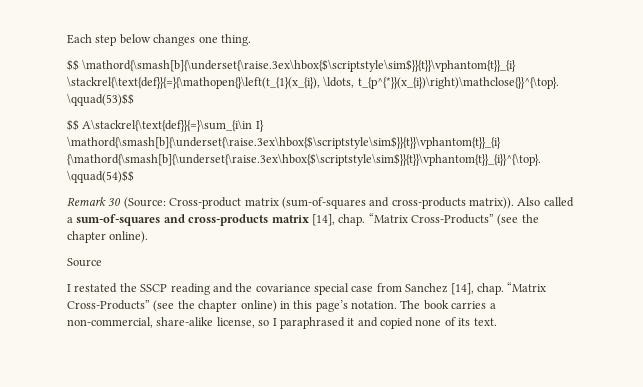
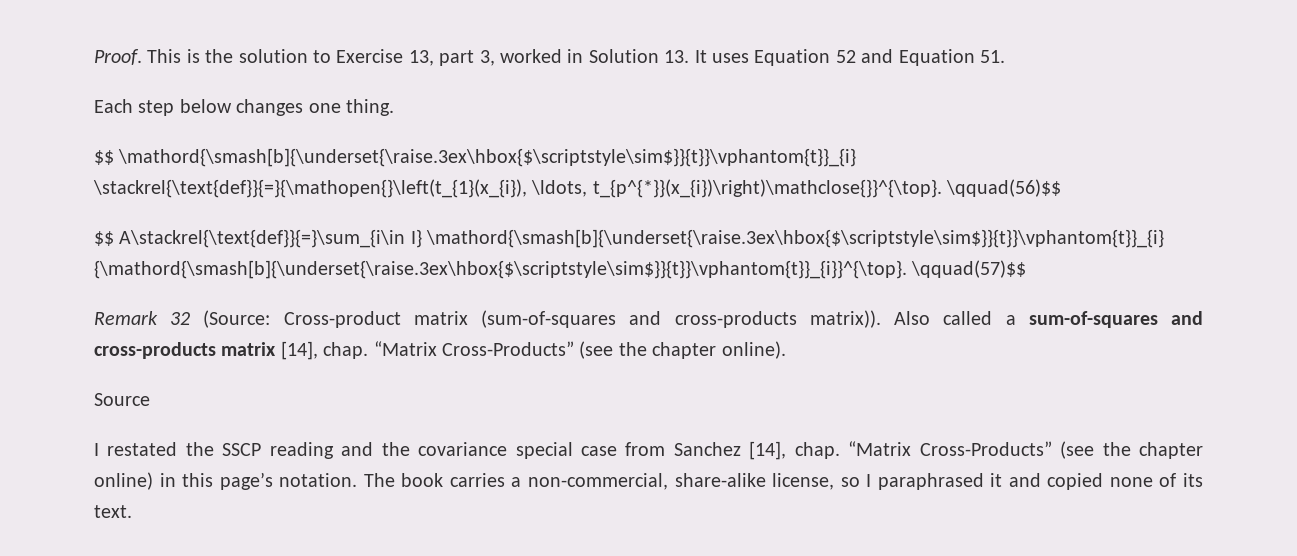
+ Proof. This is the solution to Exercise 13, part 3, worked in Solution 13. It uses Equation 52 and Equation 51.
- \qquad(53)$$
+ \qquad(56)$$
- $$ A\stackrel{\text{def}}{=}\sum_{i\in I} \mathord{\smash[b]{\underset{\raise.3ex\hbox{$\scriptstyle\sim$}}{t}}\vphantom{t}}_{i} {\mathord{\smash[b]{\underset{\raise.3ex\hbox{$\scriptstyle\sim$}}{t}}\vphantom{t}}_{i}}^{\top}. \qquad(54)$$
+ $$ A\stackrel{\text{def}}{=}\sum_{i\in I} \mathord{\smash[b]{\underset{\raise.3ex\hbox{$\scriptstyle\sim$}}{t}}\vphantom{t}}_{i} {\mathord{\smash[b]{\underset{\raise.3ex\hbox{$\scriptstyle\sim$}}{t}}\vphantom{t}}_{i}}^{\top}. \qquad(57)$$
- Remark 30 (Source: Cross-product matrix (sum-of-squares and cross-products matrix)).
+ Remark 32 (Source: Cross-product matrix (sum-of-squares and cross-products matrix)).

